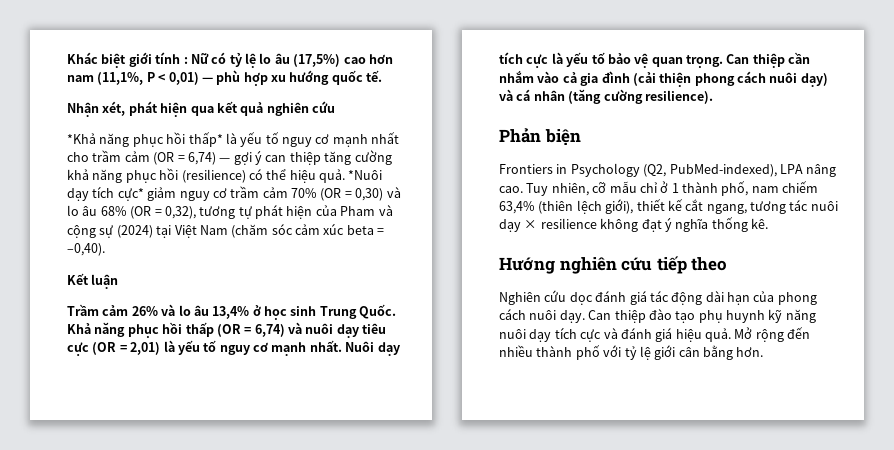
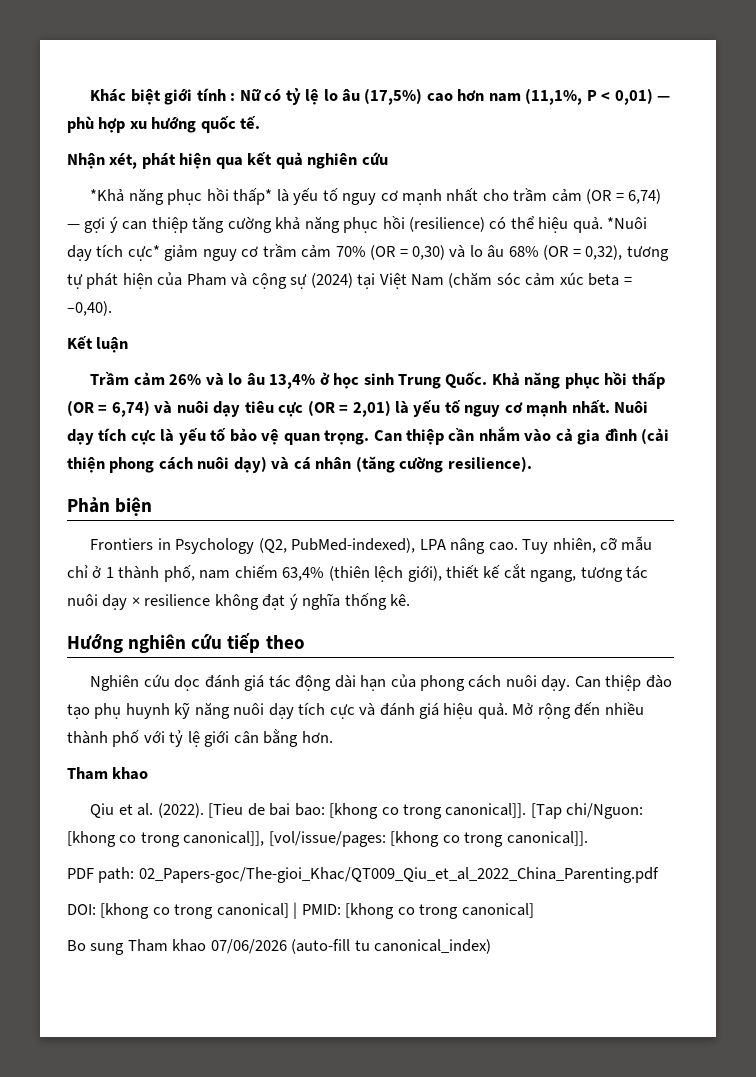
  Mở rộng đến nhiều thành phố với tỷ lệ giới cân bằng hơn.
+ Tham khao
+ Qiu et al. (2022). [Tieu de bai bao: [khong co trong canonical]]. [Tap chi/Nguon: [khong co trong canonical]], [vol/issue/pages: [khong co trong canonical]].
+ PDF path: 02_Papers-goc/The-gioi_Khac/QT009_Qiu_et_al_2022_China_Parenting.pdf
+ DOI: [khong co trong canonical] | PMID: [khong co trong canonical]
+ Bo sung Tham khao 07/06/2026 (auto-fill tu canonical_index)

